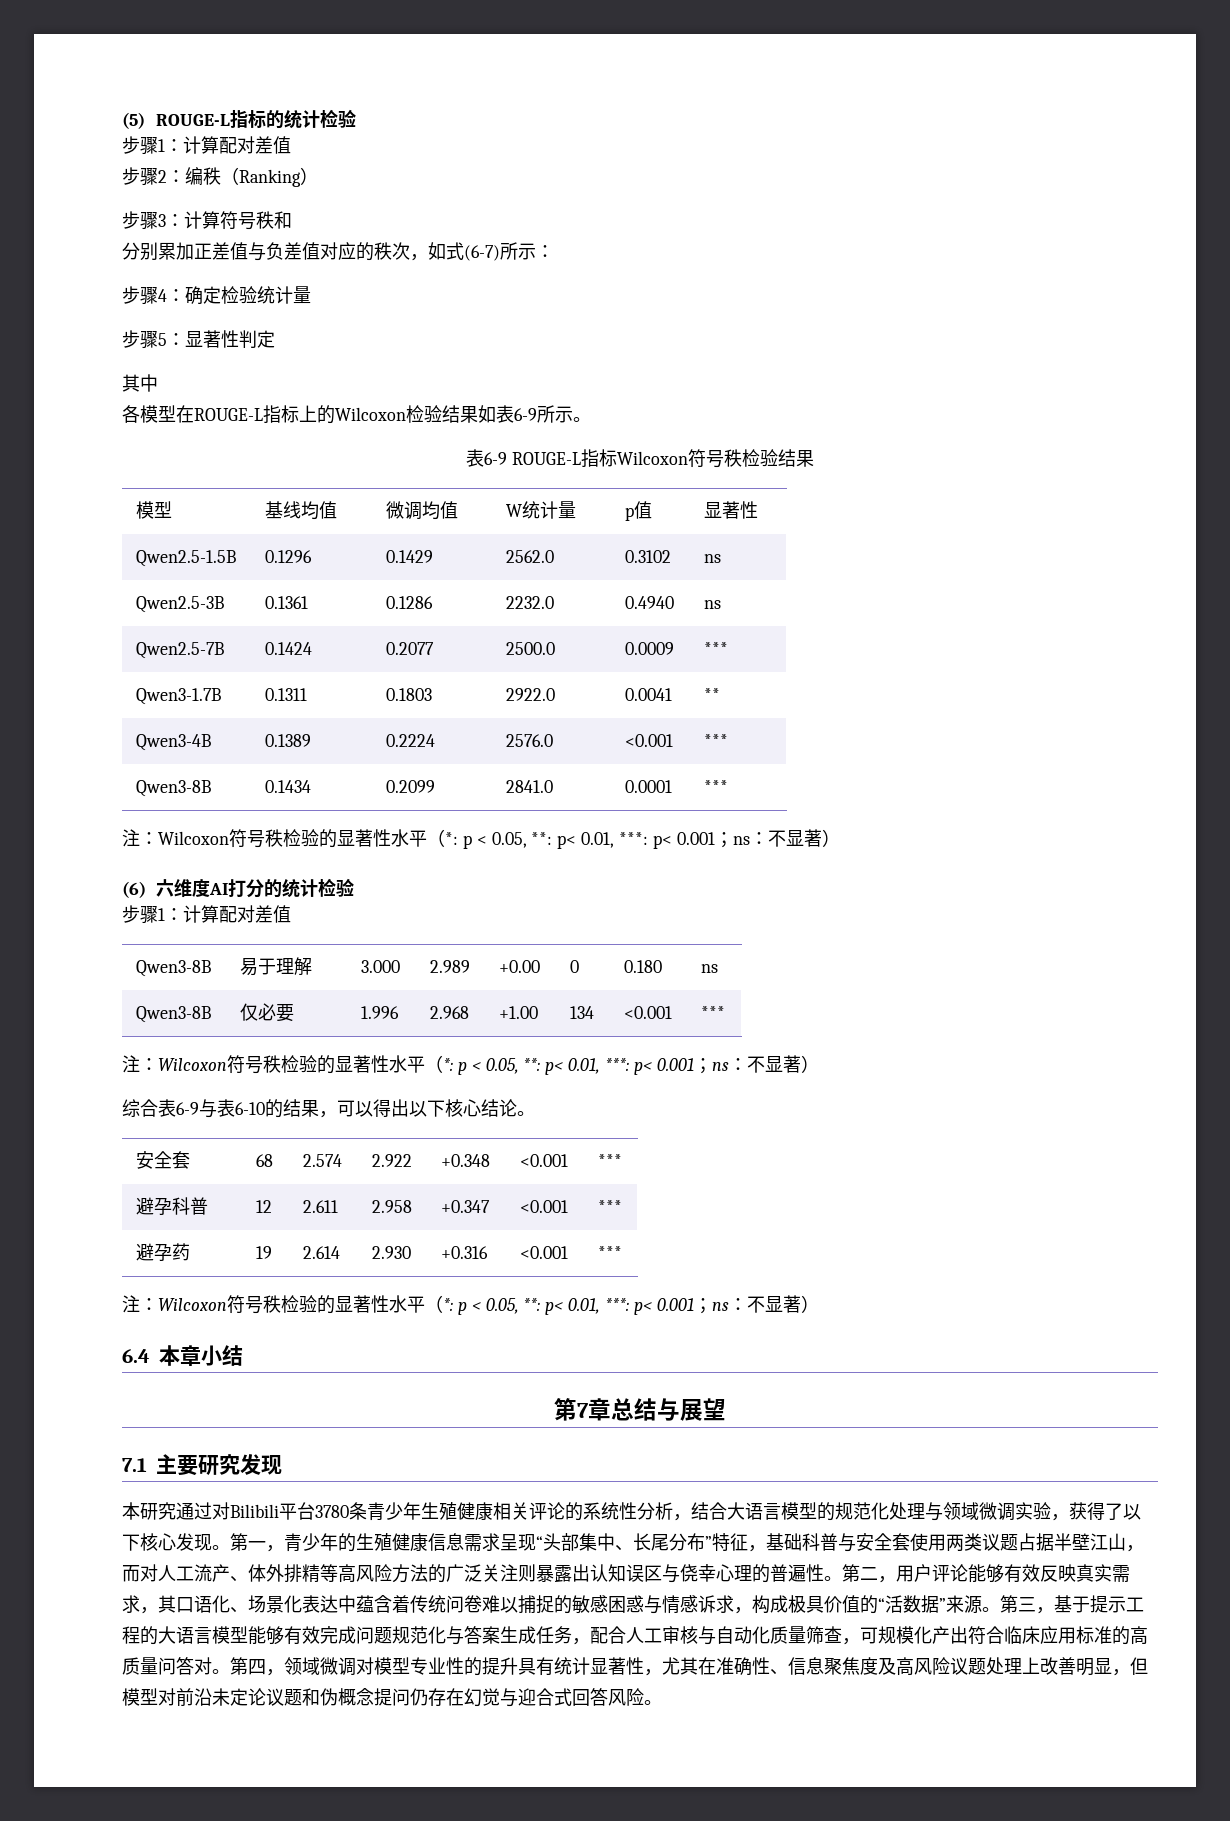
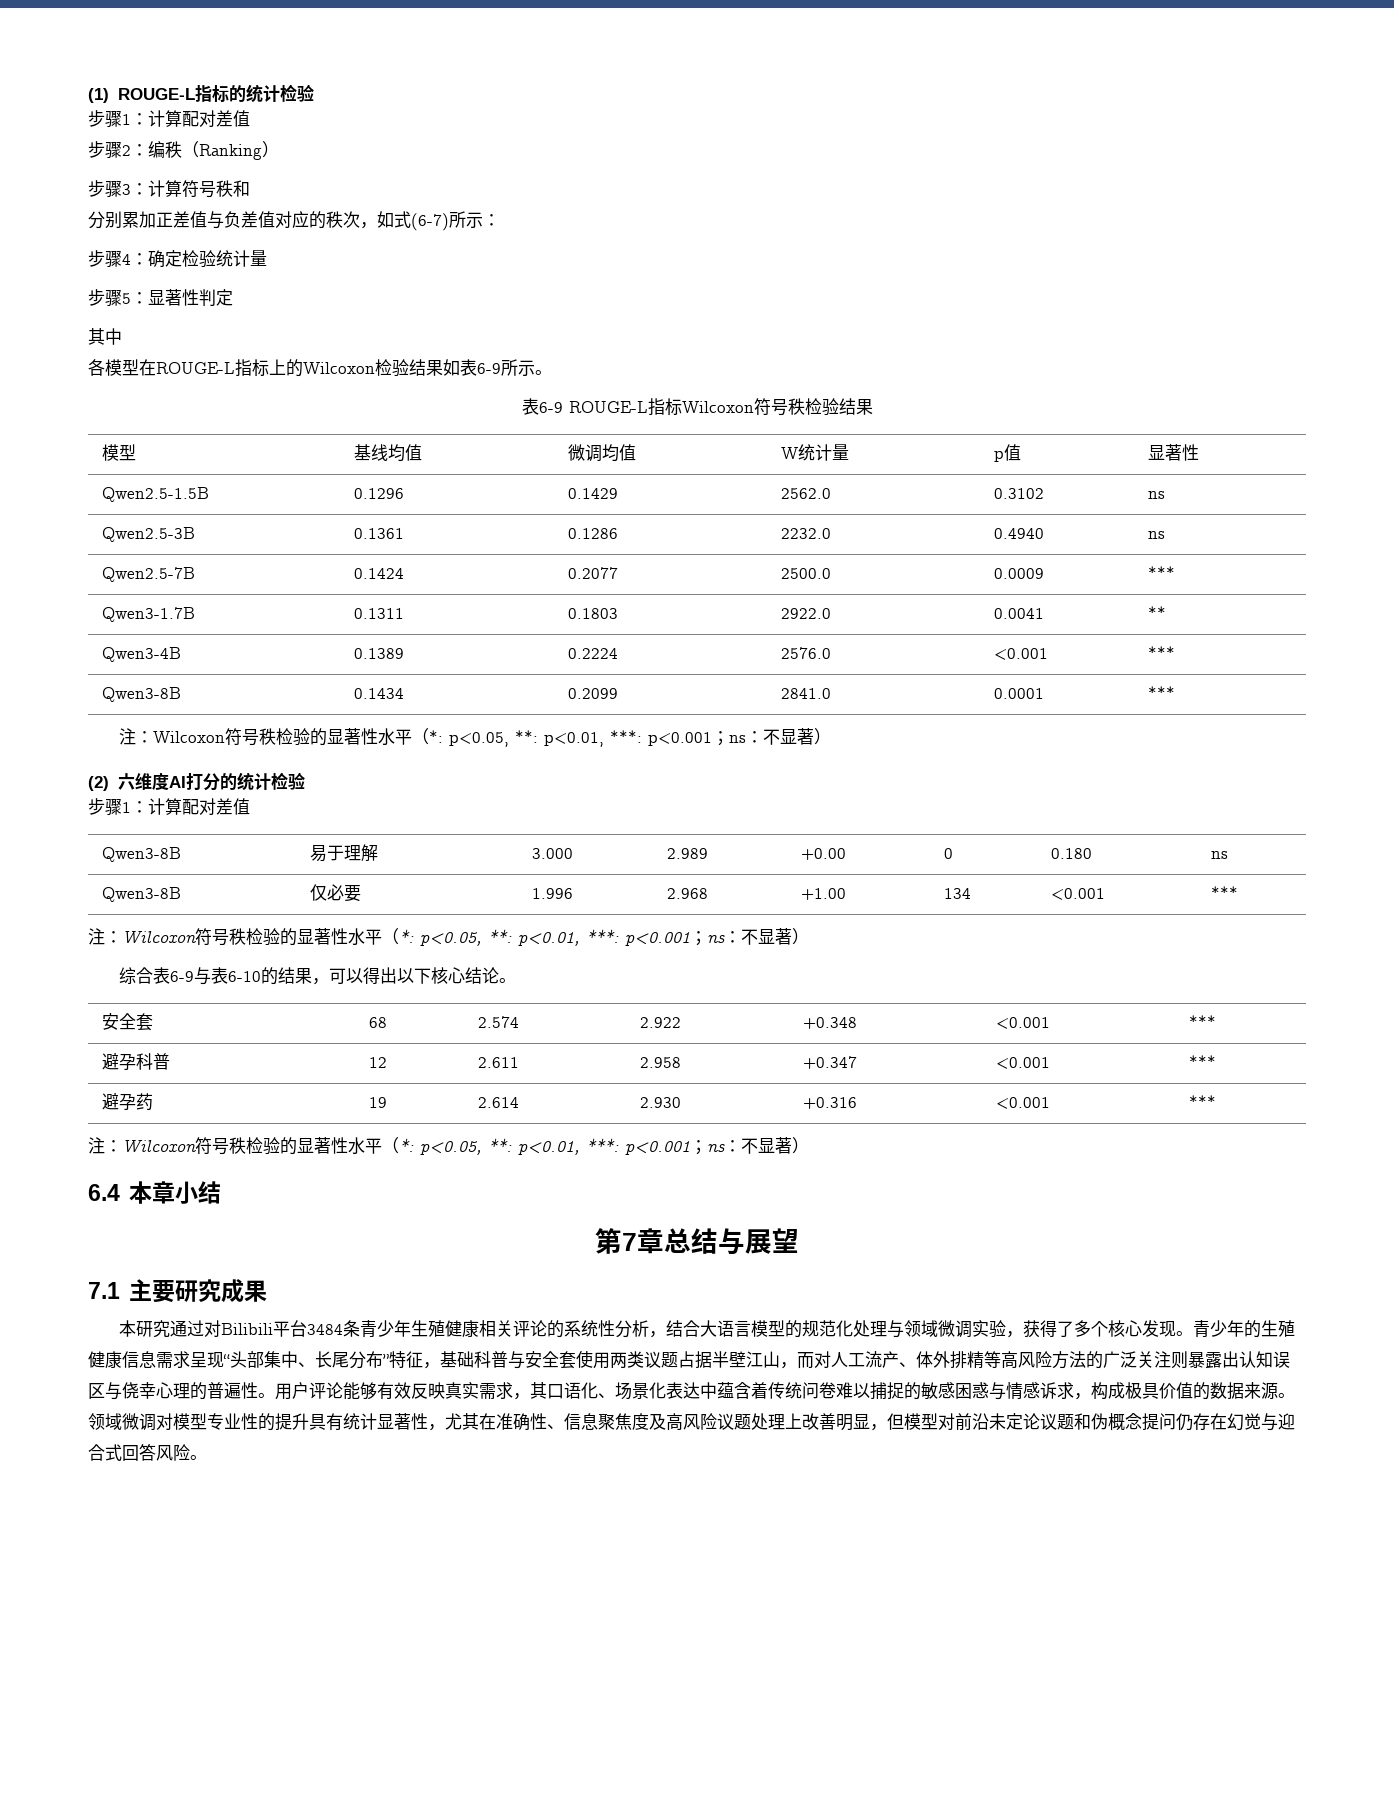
- (5) ROUGE-L指标的统计检验
+ (1) ROUGE-L指标的统计检验
  Qwen3-8B | 0.1434 | 0.2099 | 2841.0 | 0.0001 | ***
- 注：Wilcoxon符号秩检验的显著性水平（*: p < 0.05, **: p< 0.01, ***: p< 0.001；ns：不显著）
- (6)六维度AI打分的统计检验
+ 注：Wilcoxon符号秩检验的显著性水平（*: p<0.05, **: p<0.01, ***: p<0.001；ns：不显著）
+ (2)六维度AI打分的统计检验
  Qwen3-8B | 仅必要 | 1.996 | 2.968 | +1.00 | 134 | <0.001 | ***
- 注：Wilcoxon符号秩检验的显著性水平（*: p < 0.05, **: p< 0.01, ***: p< 0.001；ns：不显著）
+ 注：Wilcoxon符号秩检验的显著性水平（*: p<0.05, **: p<0.01, ***: p<0.001；ns：不显著）
  避孕药 | 19 | 2.614 | 2.930 | +0.316 | <0.001 | ***
- 注：Wilcoxon符号秩检验的显著性水平（*: p < 0.05, **: p< 0.01, ***: p< 0.001；ns：不显著）
+ 注：Wilcoxon符号秩检验的显著性水平（*: p<0.05, **: p<0.01, ***: p<0.001；ns：不显著）
- 7.1主要研究发现
+ 7.1主要研究成果
- 本研究通过对Bilibili平台3780条青少年生殖健康相关评论的系统性分析，结合大语言模型的规范化处理与领域微调实验，获得了以下核心发现。
+ 本研究通过对Bilibili平台3484条青少年生殖健康相关评论的系统性分析，结合大语言模型的规范化处理与领域微调实验，获得了多个核心发现。
- 第一，青少年的生殖健康信息需求呈现“头部集中、长尾分布”特征，基础科普与安全套使用两类议题占据半壁江山，而对人工流产、体外排精等高风险方法的广泛关注则暴露出认知误区与侥幸心理的普遍性。
+ 青少年的生殖健康信息需求呈现“头部集中、长尾分布”特征，基础科普与安全套使用两类议题占据半壁江山，而对人工流产、体外排精等高风险方法的广泛关注则暴露出认知误区与侥幸心理的普遍性。
- 第二，用户评论能够有效反映真实需求，其口语化、场景化表达中蕴含着传统问卷难以捕捉的敏感困惑与情感诉求，构成极具价值的“活数据”来源。第三，基于提示工程的大语言模型能够有效完成问题规范化与答案生成任务，配合人工审核与自动化质量筛查，可规模化产出符合临床应用标准的高质量问答对。第四，领域微调对模型专业性的提升具有统计显著性，尤其在准确性、信息聚焦度及高风险议题处理上改善明显，但模型对前沿未定论议题和伪概念提问仍存在幻觉与迎合式回答风险。
+ 用户评论能够有效反映真实需求，其口语化、场景化表达中蕴含着传统问卷难以捕捉的敏感困惑与情感诉求，构成极具价值的数据来源。领域微调对模型专业性的提升具有统计显著性，尤其在准确性、信息聚焦度及高风险议题处理上改善明显，但模型对前沿未定论议题和伪概念提问仍存在幻觉与迎合式回答风险。

